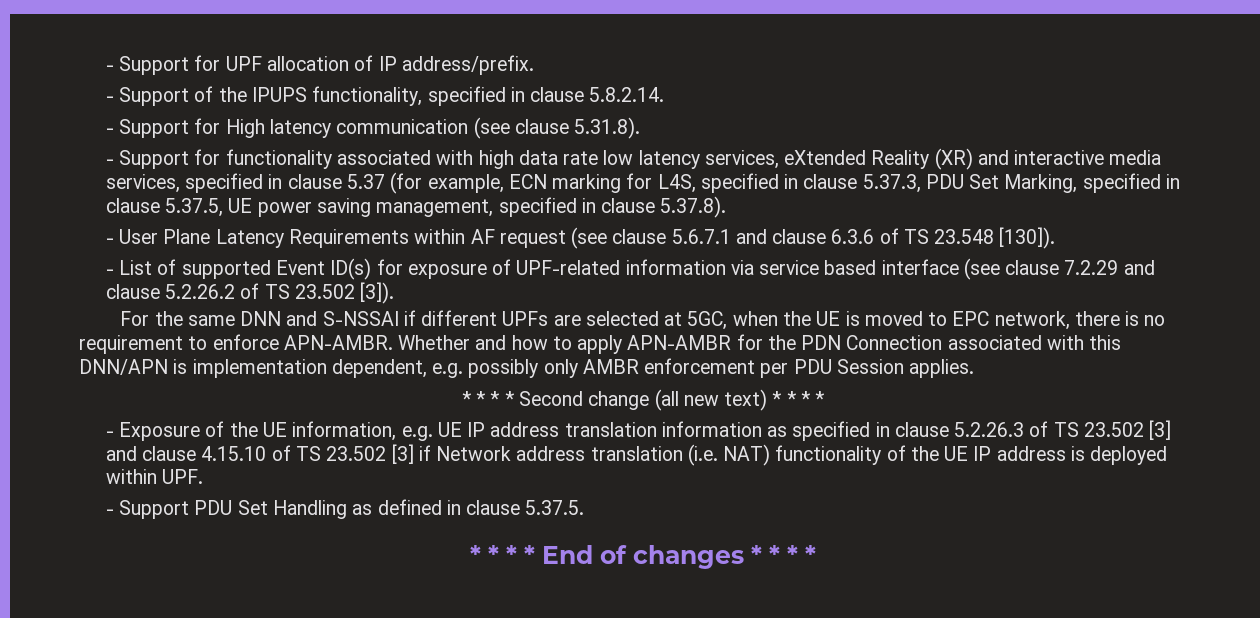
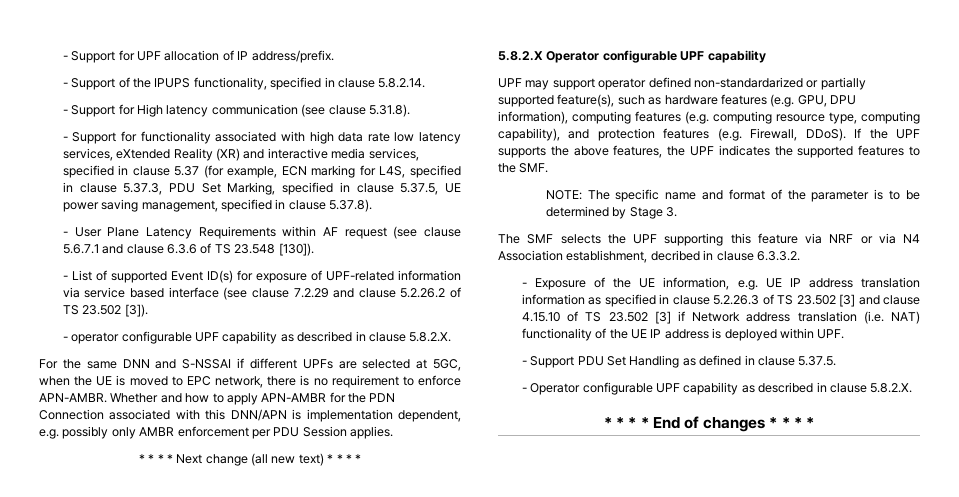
+ - operator configurable UPF capability as described in clause 5.8.2.X.
- * * * * Second change (all new text) * * * *
+ * * * * Next change (all new text) * * * *
+ 5.8.2.X Operator configurable UPF capability
+ UPF may support operator defined non-standardarized or partially supported feature(s), such as hardware features (e.g. GPU, DPU information), computing features (e.g. computing resource type, computing capability), and protection features (e.g. Firewall, DDoS). If the UPF supports the above features, the UPF indicates the supported features to the SMF.
+ NOTE: The specific name and format of the parameter is to be determined by Stage 3.
+ The SMF selects the UPF supporting this feature via NRF or via N4 Association establishment, decribed in clause 6.3.3.2.
+ - Operator configurable UPF capability as described in clause 5.8.2.X.

